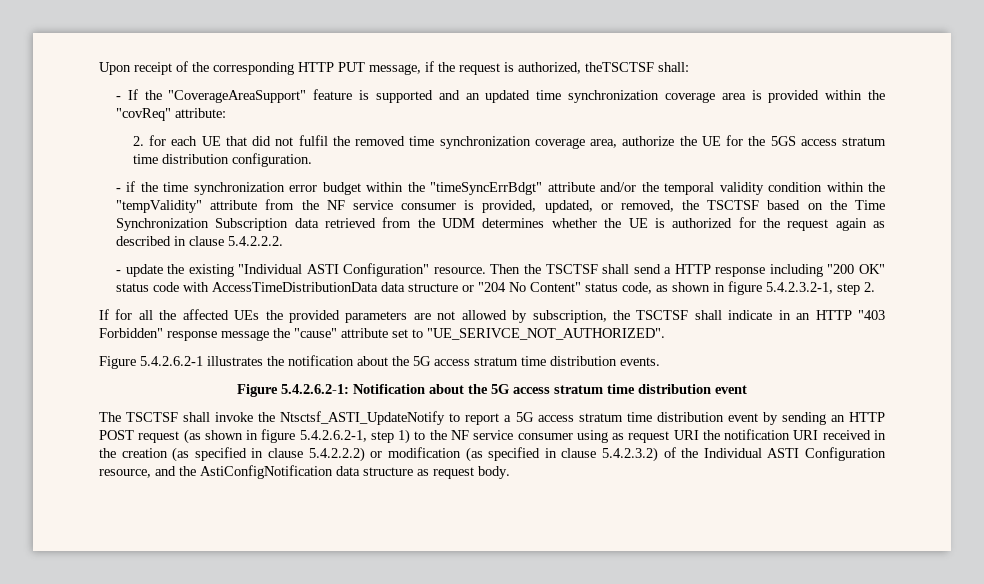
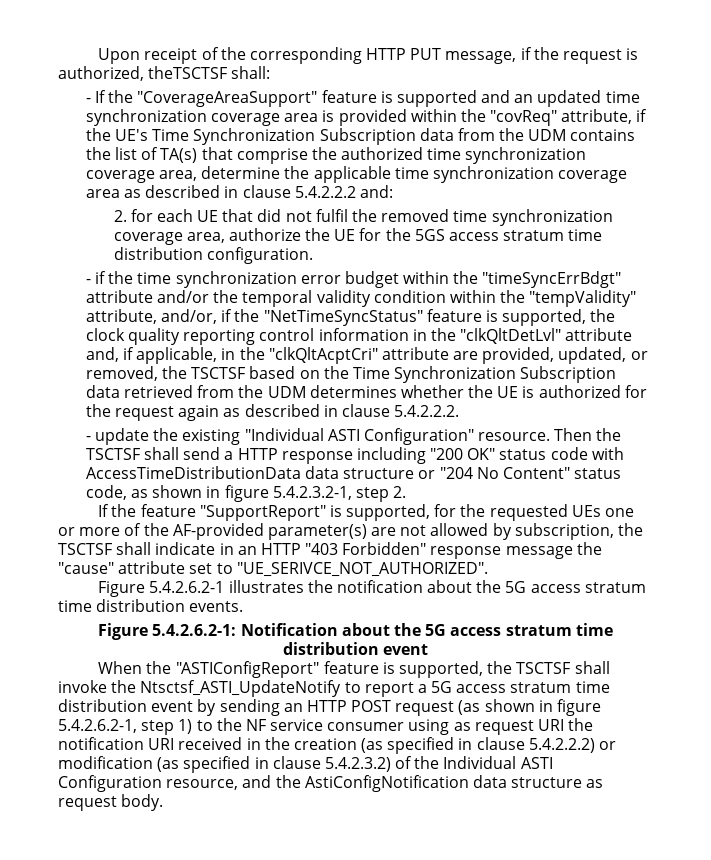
- - If the "CoverageAreaSupport" feature is supported and an updated time synchronization coverage area is provided within the "covReq" attribute:
+ - If the "CoverageAreaSupport" feature is supported and an updated time synchronization coverage area is provided within the "covReq" attribute, if the UE's Time Synchronization Subscription data from the UDM contains the list of TA(s) that comprise the authorized time synchronization coverage area, determine the applicable time synchronization coverage area as described in clause 5.4.2.2.2 and:
- - if the time synchronization error budget within the "timeSyncErrBdgt" attribute and/or the temporal validity condition within the "tempValidity" attribute from the NF service consumer is provided, updated, or removed, the TSCTSF based on the Time Synchronization Subscription data retrieved from the UDM determines whether the UE is authorized for the request again as described in clause 5.4.2.2.2.
+ - if the time synchronization error budget within the "timeSyncErrBdgt" attribute and/or the temporal validity condition within the "tempValidity" attribute, and/or, if the "NetTimeSyncStatus" feature is supported, the clock quality reporting control information in the "clkQltDetLvl" attribute and, if applicable, in the "clkQltAcptCri" attribute are provided, updated, or removed, the TSCTSF based on the Time Synchronization Subscription data retrieved from the UDM determines whether the UE is authorized for the request again as described in clause 5.4.2.2.2.
- If for all the affected UEs the provided parameters are not allowed by subscription, the TSCTSF shall indicate in an HTTP "403 Forbidden" response message the "cause" attribute set to "UE_SERIVCE_NOT_AUTHORIZED".
+ If the feature "SupportReport" is supported, for the requested UEs one or more of the AF-provided parameter(s) are not allowed by subscription, the TSCTSF shall indicate in an HTTP "403 Forbidden" response message the "cause" attribute set to "UE_SERIVCE_NOT_AUTHORIZED".
- The TSCTSF shall invoke the Ntsctsf_ASTI_UpdateNotify to report a 5G access stratum time distribution event by sending an HTTP POST request (as shown in figure 5.4.2.6.2-1, step 1) to the NF service consumer using as request URI the notification URI received in the creation (as specified in clause 5.4.2.2.2) or modification (as specified in clause 5.4.2.3.2) of the Individual ASTI Configuration resource, and the AstiConfigNotification data structure as request body.
+ When the "ASTIConfigReport" feature is supported, the TSCTSF shall invoke the Ntsctsf_ASTI_UpdateNotify to report a 5G access stratum time distribution event by sending an HTTP POST request (as shown in figure 5.4.2.6.2-1, step 1) to the NF service consumer using as request URI the notification URI received in the creation (as specified in clause 5.4.2.2.2) or modification (as specified in clause 5.4.2.3.2) of the Individual ASTI Configuration resource, and the AstiConfigNotification data structure as request body.

